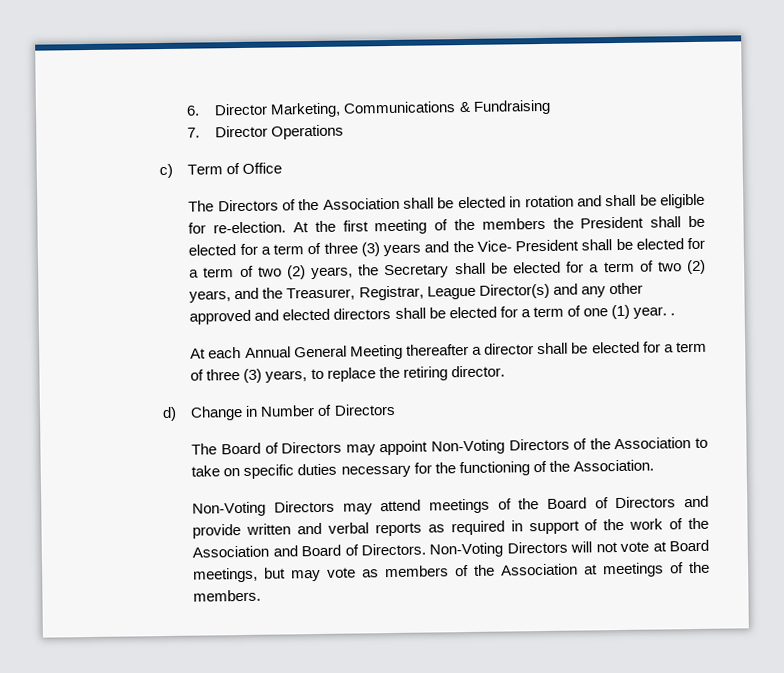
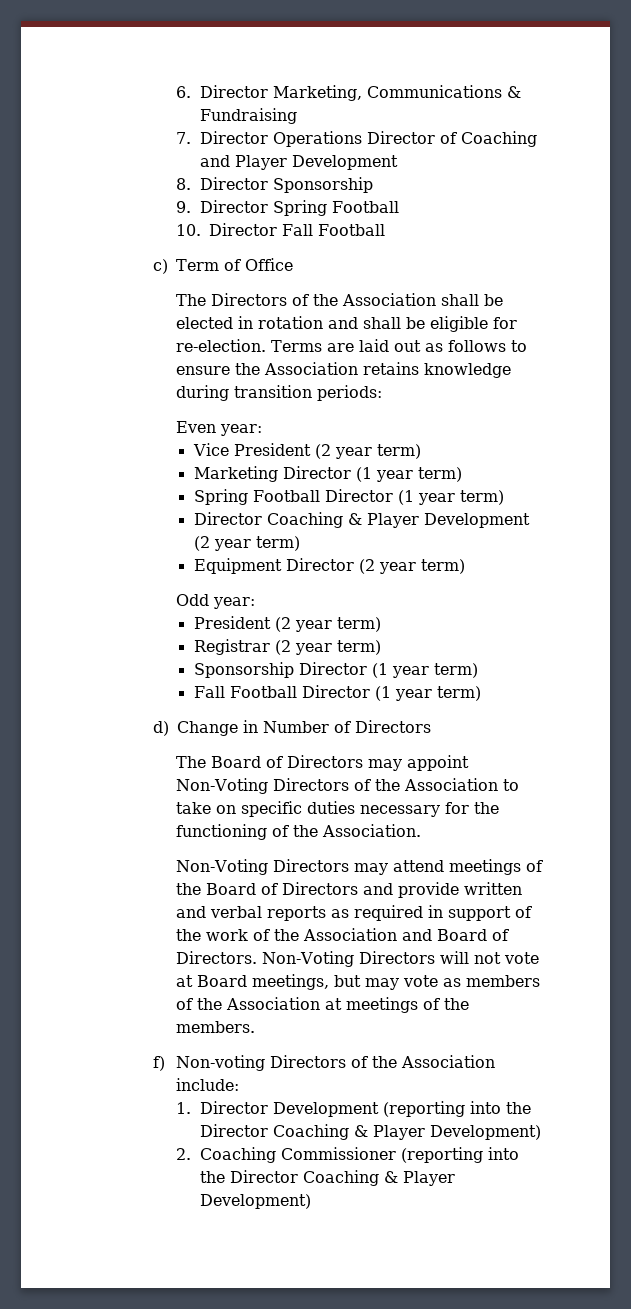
- 7. Director Operations
+ 7. Director Operations Director of Coaching and Player Development
+ 8. Director Sponsorship
+ 9. Director Spring Football
+ 10. Director Fall Football
- At the first meeting of the members the President shall be elected for a term of three (3) years and the Vice- President shall be elected for a term of two (2) years, the Secretary shall be elected for a term of two (2) years, and the Treasurer, Registrar, League Director(s) and any other approved and elected directors shall be elected for a term of one (1) year. .
- At each Annual General Meeting thereafter a director shall be elected for a term of three (3) years, to replace the retiring director.
+ Terms are laid out as follows to ensure the Association retains knowledge during transition periods:
+ Even year:
+ Vice President (2 year term)
+ Marketing Director (1 year term)
+ Spring Football Director (1 year term)
+ Director Coaching & Player Development (2 year term)
+ Equipment Director (2 year term)
+ Odd year:
+ President (2 year term)
+ Registrar (2 year term)
+ Sponsorship Director (1 year term)
+ Fall Football Director (1 year term)
+ f) Non-voting Directors of the Association include:
+ 1. Director Development (reporting into the Director Coaching & Player Development)
+ 2. Coaching Commissioner (reporting into the Director Coaching & Player Development)

